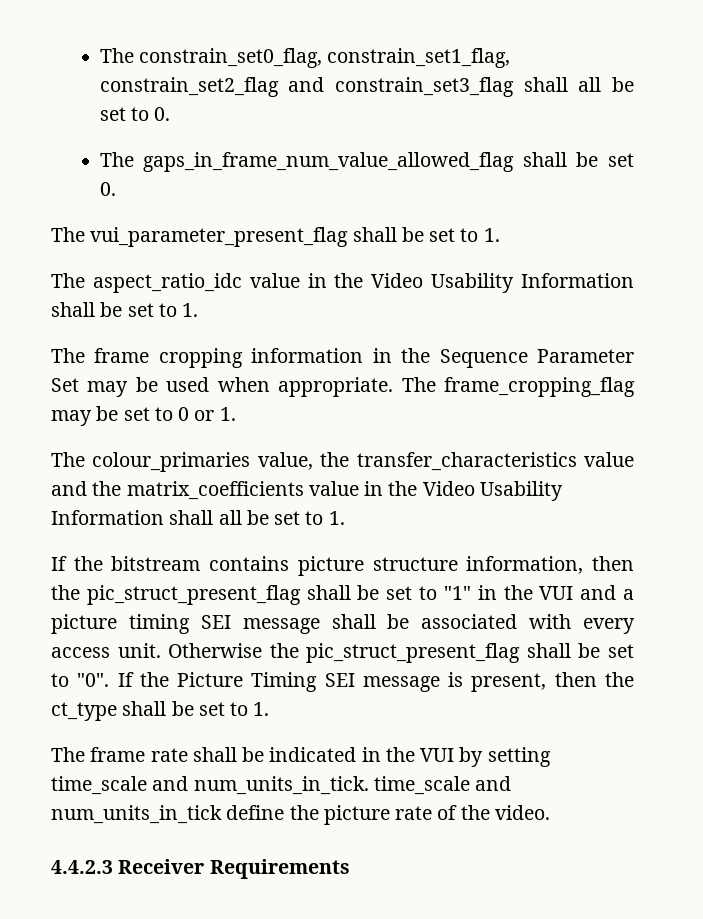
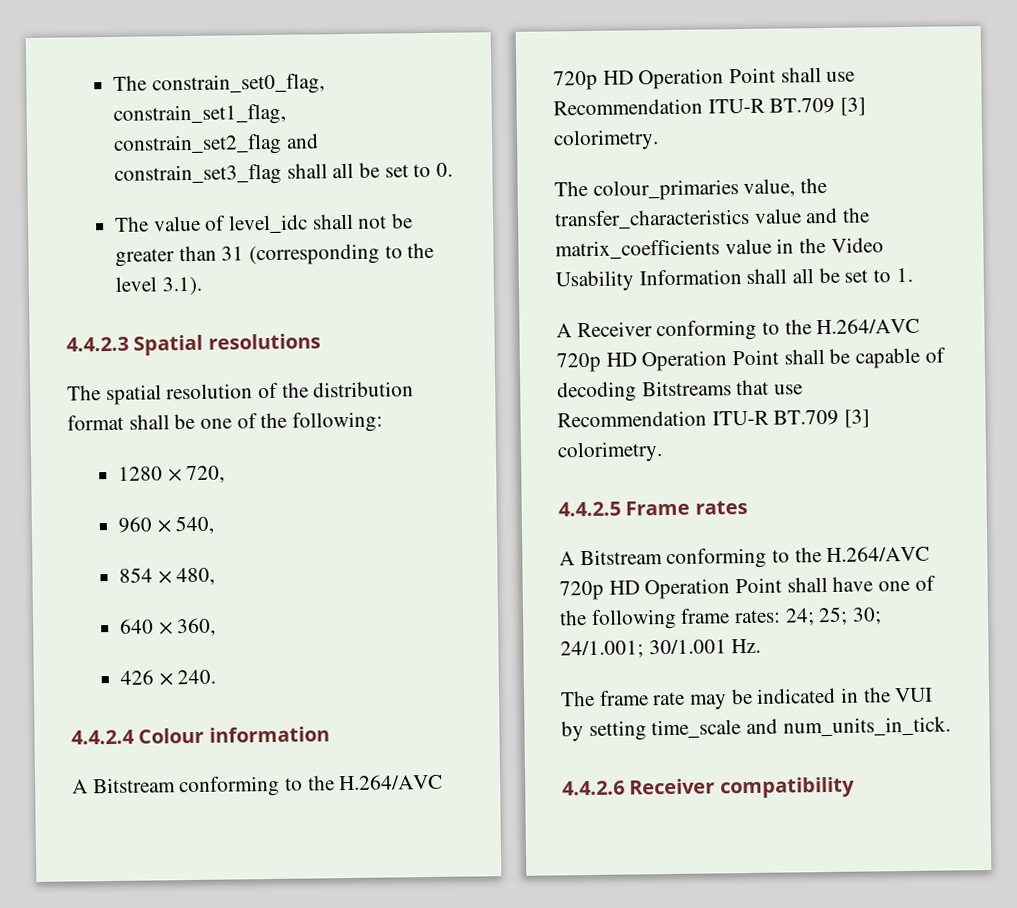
- The gaps_in_frame_num_value_allowed_flag shall be set 0.
- The vui_parameter_present_flag shall be set to 1.
- The aspect_ratio_idc value in the Video Usability Information shall be set to 1.
- The frame cropping information in the Sequence Parameter Set may be used when appropriate. The frame_cropping_flag may be set to 0 or 1.
+ The value of level_idc shall not be greater than 31 (corresponding to the level 3.1).
+ 4.4.2.3 Spatial resolutions
+ The spatial resolution of the distribution format shall be one of the following:
+ 1280 × 720,
+ 960 × 540,
+ 854 × 480,
+ 640 × 360,
+ 426 × 240.
+ 4.4.2.4 Colour information
+ A Bitstream conforming to the H.264/AVC 720p HD Operation Point shall use Recommendation ITU-R BT.709 [3] colorimetry.
- If the bitstream contains picture structure information, then the pic_struct_present_flag shall be set to "1" in the VUI and a picture timing SEI message shall be associated with every access unit. Otherwise the pic_struct_present_flag shall be set to "0". If the Picture Timing SEI message is present, then the ct_type shall be set to 1.
+ A Receiver conforming to the H.264/AVC 720p HD Operation Point shall be capable of decoding Bitstreams that use Recommendation ITU-R BT.709 [3] colorimetry.
+ 4.4.2.5 Frame rates
+ A Bitstream conforming to the H.264/AVC 720p HD Operation Point shall have one of the following frame rates: 24; 25; 30; 24/1.001; 30/1.001 Hz.
- The frame rate shall be indicated in the VUI by setting time_scale and num_units_in_tick. time_scale and num_units_in_tick define the picture rate of the video.
- 4.4.2.3 Receiver Requirements
+ The frame rate may be indicated in the VUI by setting time_scale and num_units_in_tick.
+ 4.4.2.6 Receiver compatibility

